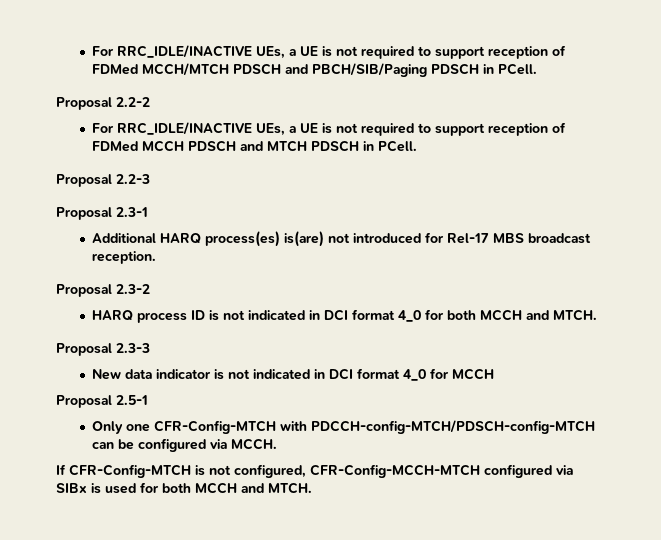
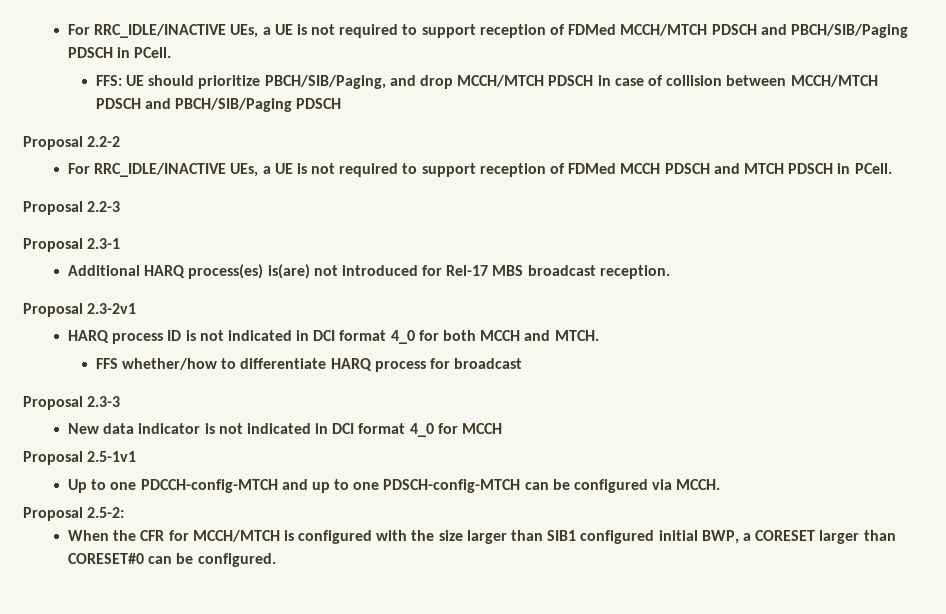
+ FFS: UE should prioritize PBCH/SIB/Paging, and drop MCCH/MTCH PDSCH in case of collision between MCCH/MTCH PDSCH and PBCH/SIB/Paging PDSCH
- Proposal 2.3-2
+ Proposal 2.3-2v1
+ FFS whether/how to differentiate HARQ process for broadcast
- Proposal 2.5-1
- Only one CFR-Config-MTCH with PDCCH-config-MTCH/PDSCH-config-MTCH can be configured via MCCH.
+ Proposal 2.5-1v1
+ Up to one PDCCH-config-MTCH and up to one PDSCH-config-MTCH can be configured via MCCH.
- If CFR-Config-MTCH is not configured, CFR-Config-MCCH-MTCH configured via SIBx is used for both MCCH and MTCH.
+ Proposal 2.5-2:
+ When the CFR for MCCH/MTCH is configured with the size larger than SIB1 configured initial BWP, a CORESET larger than CORESET#0 can be configured.

